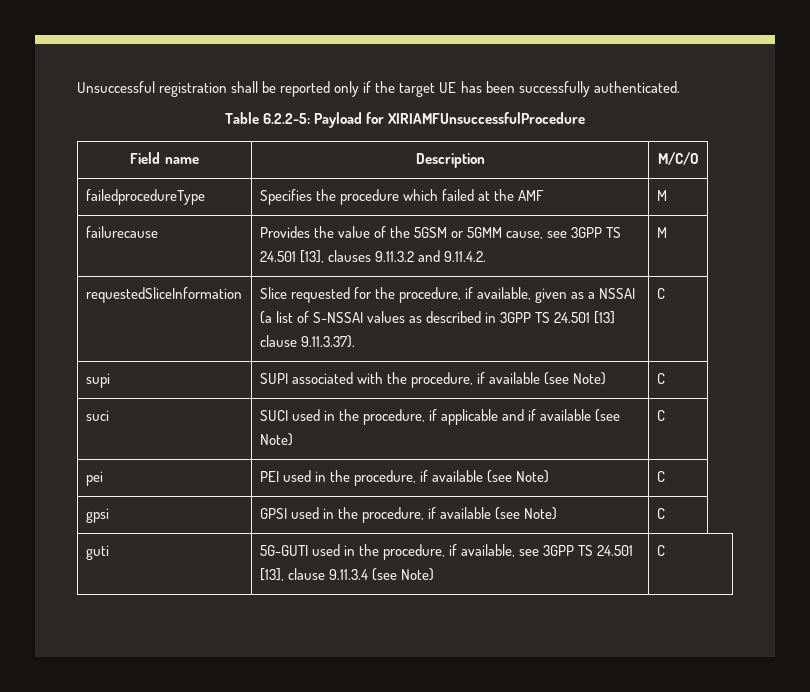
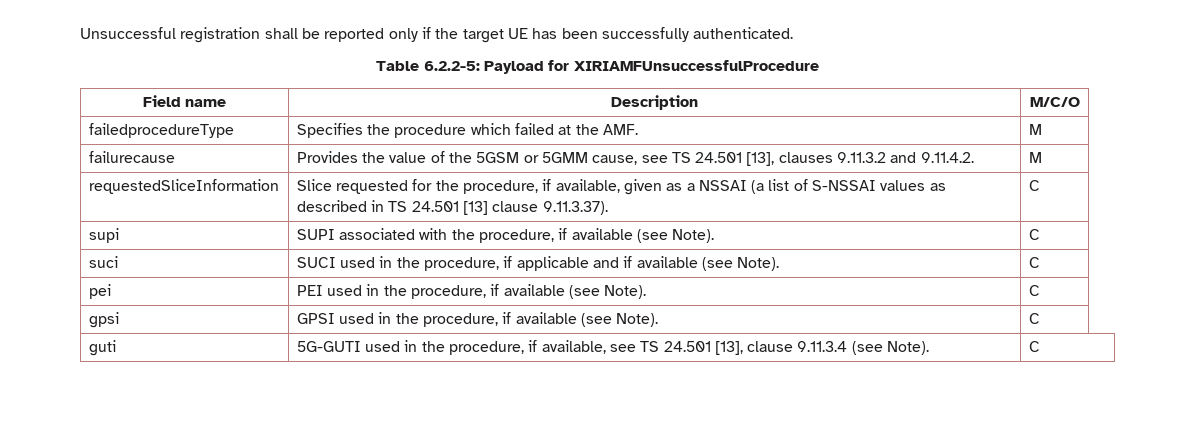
- failedprocedureType | Specifies the procedure which failed at the AMF | M
+ failedprocedureType | Specifies the procedure which failed at the AMF. | M
- failurecause | Provides the value of the 5GSM or 5GMM cause, see 3GPP TS 24.501 [13], clauses 9.11.3.2 and 9.11.4.2. | M
+ failurecause | Provides the value of the 5GSM or 5GMM cause, see TS 24.501 [13], clauses 9.11.3.2 and 9.11.4.2. | M
- requestedSliceInformation | Slice requested for the procedure, if available, given as a NSSAI (a list of S-NSSAI values as described in 3GPP TS 24.501 [13] clause 9.11.3.37). | C
+ requestedSliceInformation | Slice requested for the procedure, if available, given as a NSSAI (a list of S-NSSAI values as described in TS 24.501 [13] clause 9.11.3.37). | C
- supi | SUPI associated with the procedure, if available (see Note) | C
+ supi | SUPI associated with the procedure, if available (see Note). | C
- suci | SUCI used in the procedure, if applicable and if available (see Note) | C
+ suci | SUCI used in the procedure, if applicable and if available (see Note). | C
- pei | PEI used in the procedure, if available (see Note) | C
+ pei | PEI used in the procedure, if available (see Note). | C
- gpsi | GPSI used in the procedure, if available (see Note) | C
+ gpsi | GPSI used in the procedure, if available (see Note). | C
- guti | 5G-GUTI used in the procedure, if available, see 3GPP TS 24.501 [13], clause 9.11.3.4 (see Note) | C
+ guti | 5G-GUTI used in the procedure, if available, see TS 24.501 [13], clause 9.11.3.4 (see Note). | C

